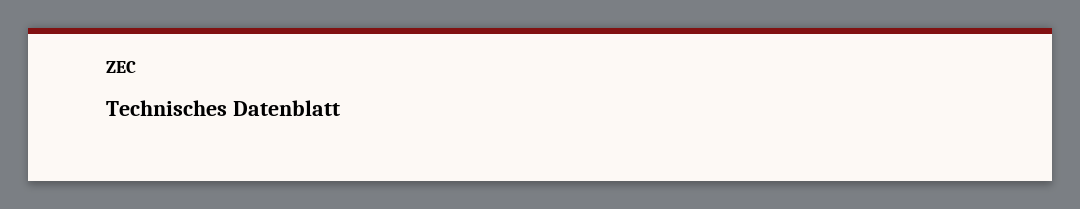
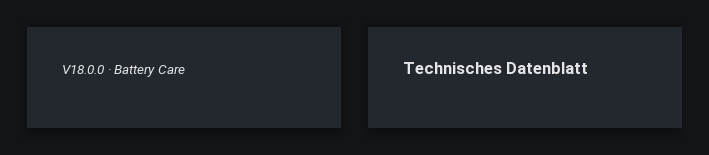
- ZEC
+ V18.0.0 · Battery Care

